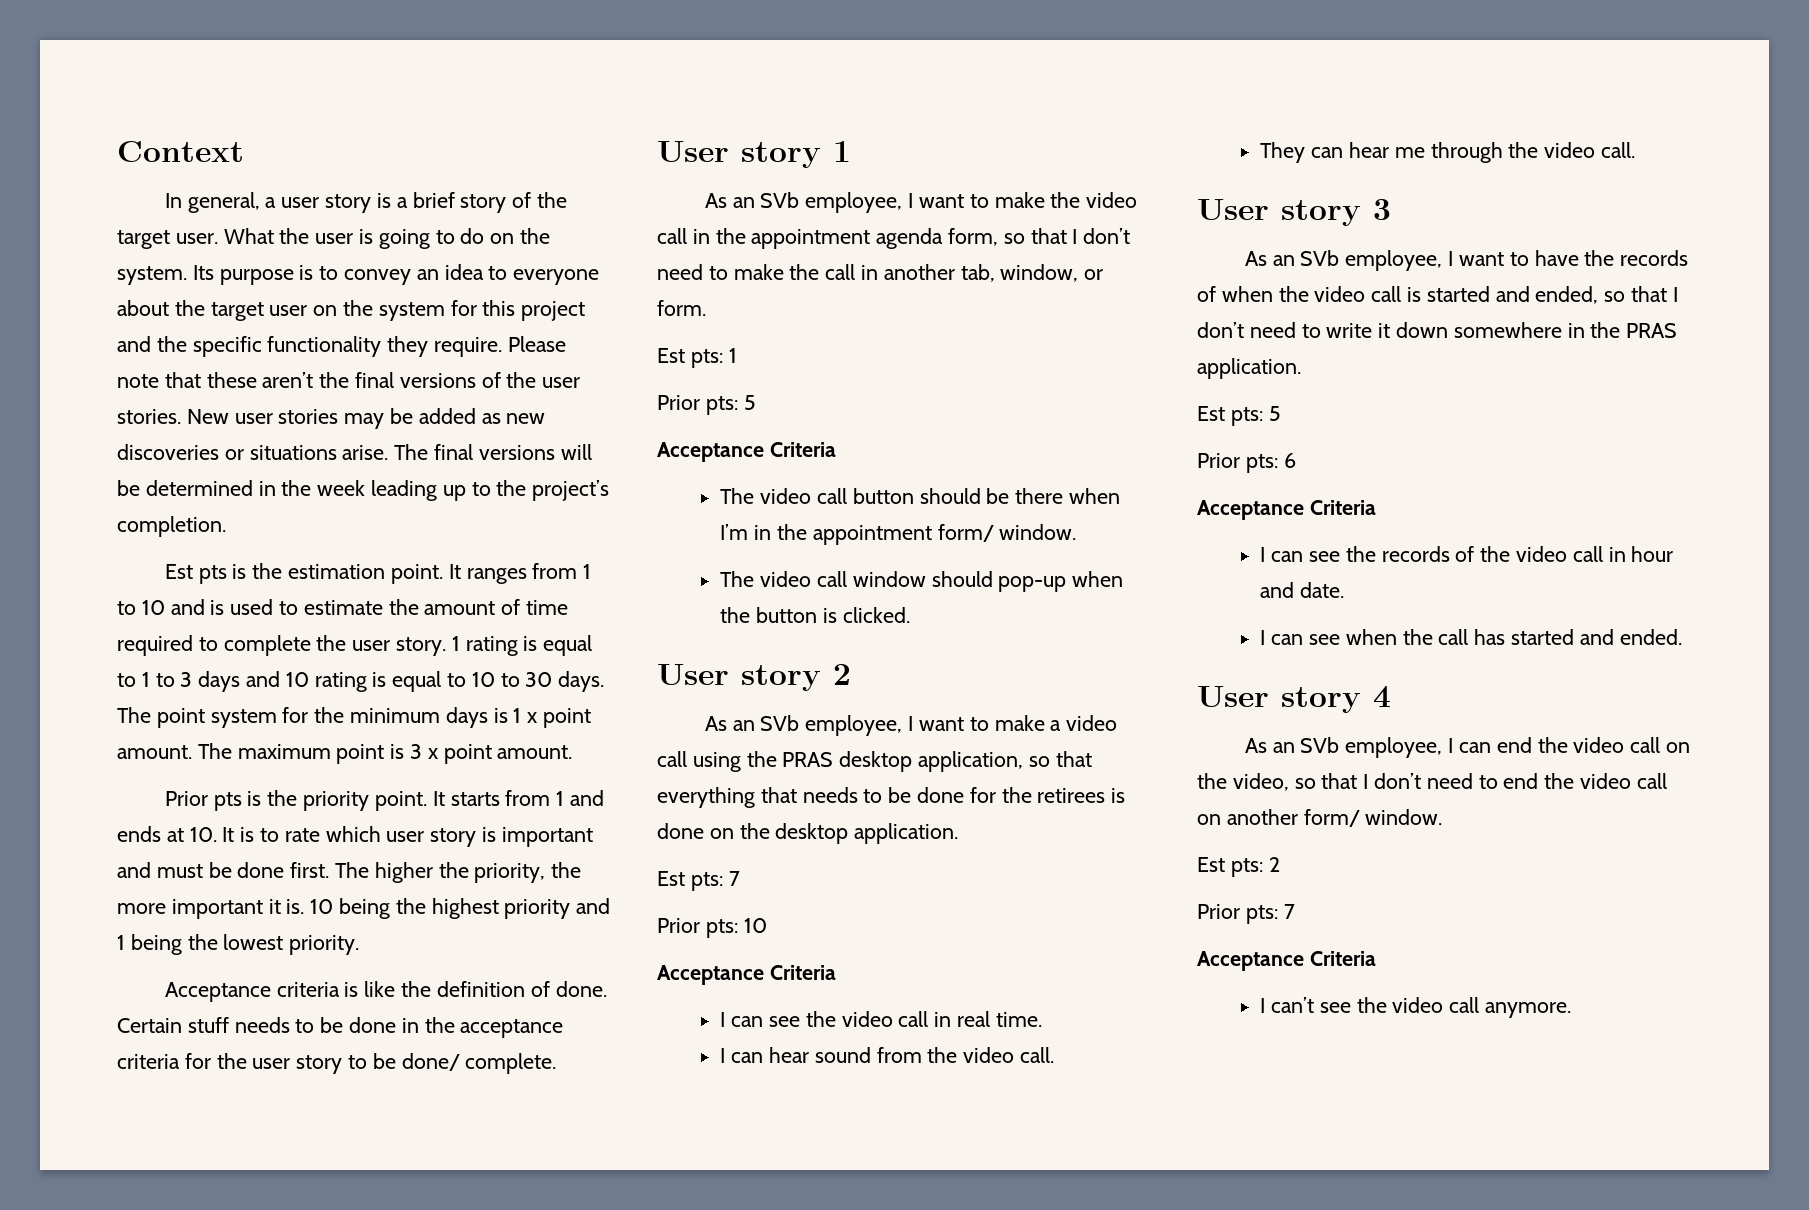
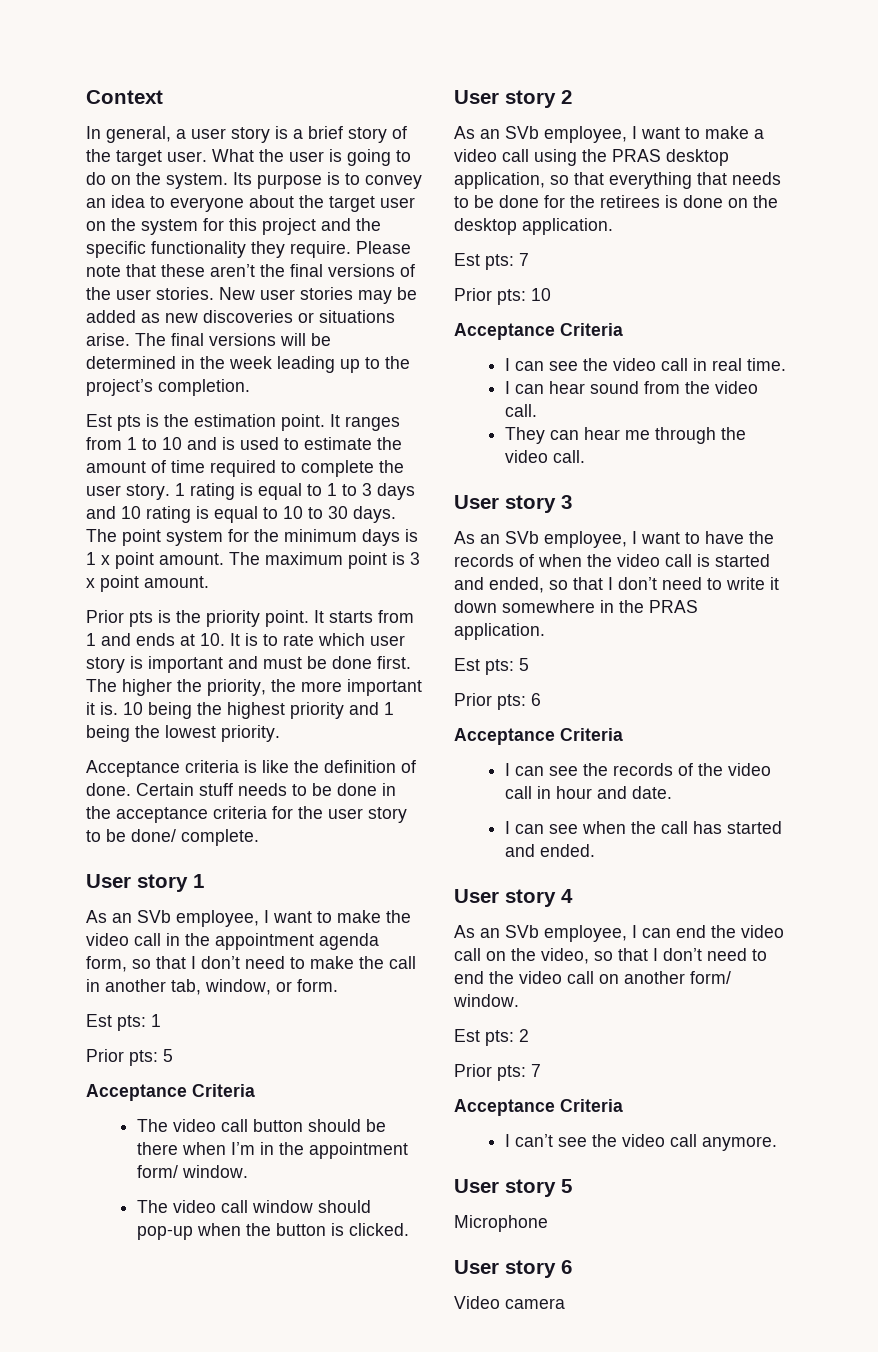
+ User story 5
+ Microphone
+ User story 6
+ Video camera

